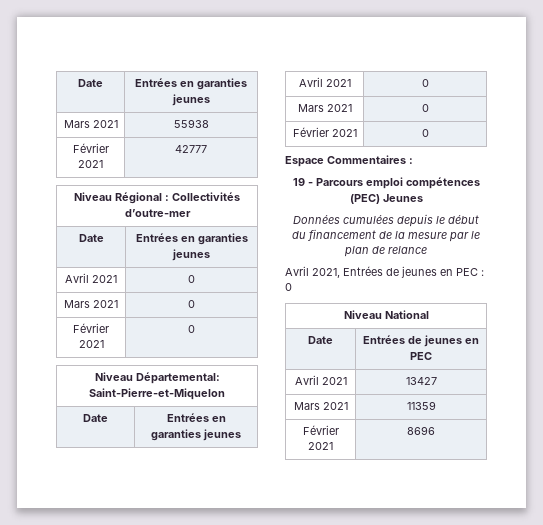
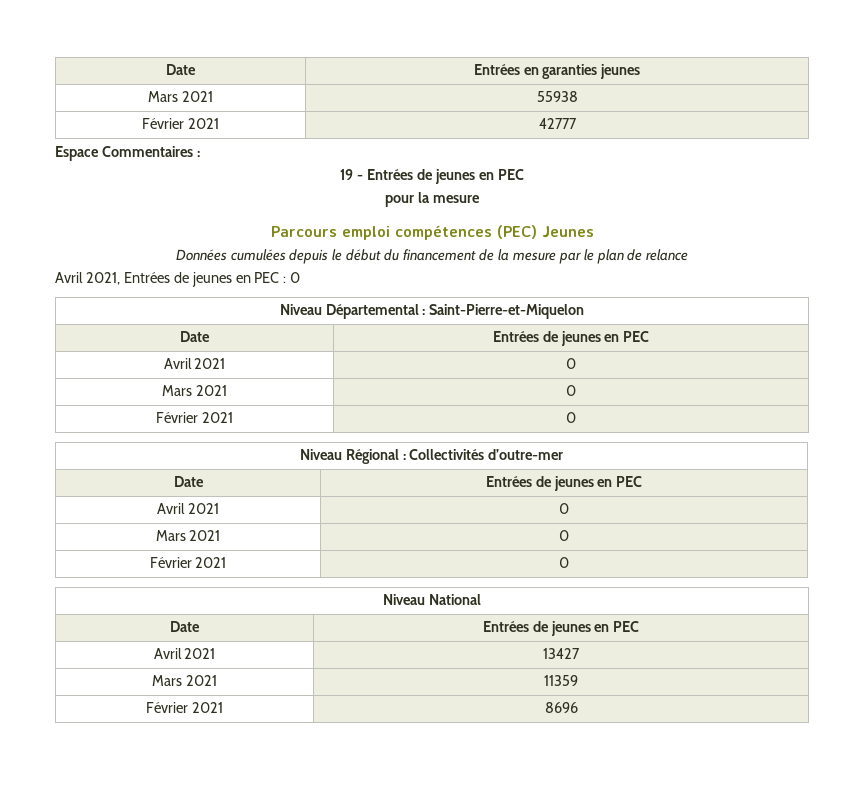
- Niveau Régional : Collectivités d’outre-mer
- Date | Entrées en garanties jeunes
- Avril 2021 | 0
- Mars 2021 | 0
- Février 2021 | 0
- Niveau Départemental: Saint-Pierre-et-Miquelon
- Date | Entrées en garanties jeunes
- Avril 2021 | 0
- Mars 2021 | 0
- Février 2021 | 0
- 19 - Parcours emploi compétences (PEC) Jeunes
+ 19 - Entrées de jeunes en PEC
+ pour la mesure
+ Parcours emploi compétences (PEC) Jeunes
+ Niveau Départemental : Saint-Pierre-et-Miquelon
+ Date | Entrées de jeunes en PEC
+ Avril 2021 | 0
+ Mars 2021 | 0
+ Février 2021 | 0
+ Niveau Régional : Collectivités d’outre-mer
+ Date | Entrées de jeunes en PEC
+ Avril 2021 | 0
+ Mars 2021 | 0
+ Février 2021 | 0

